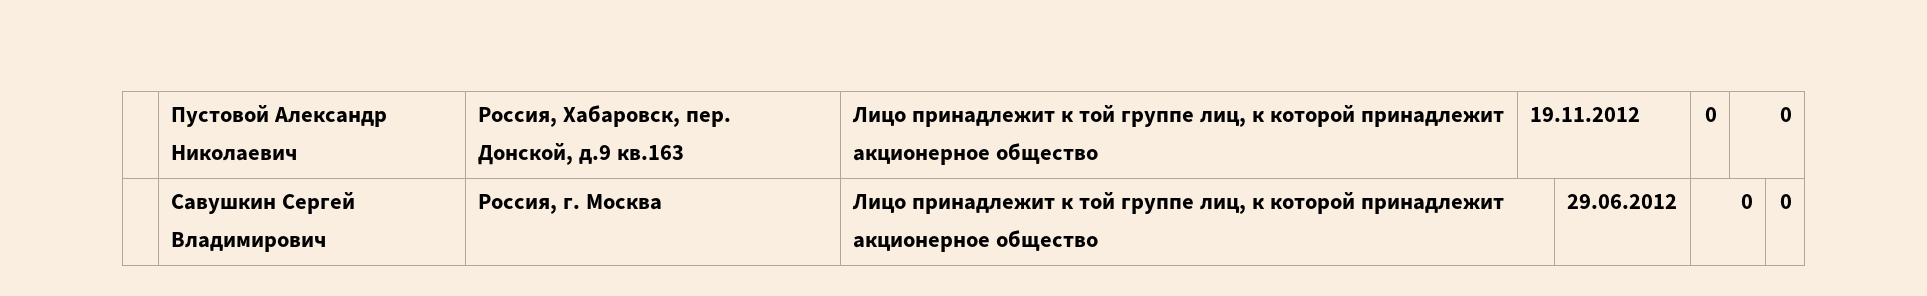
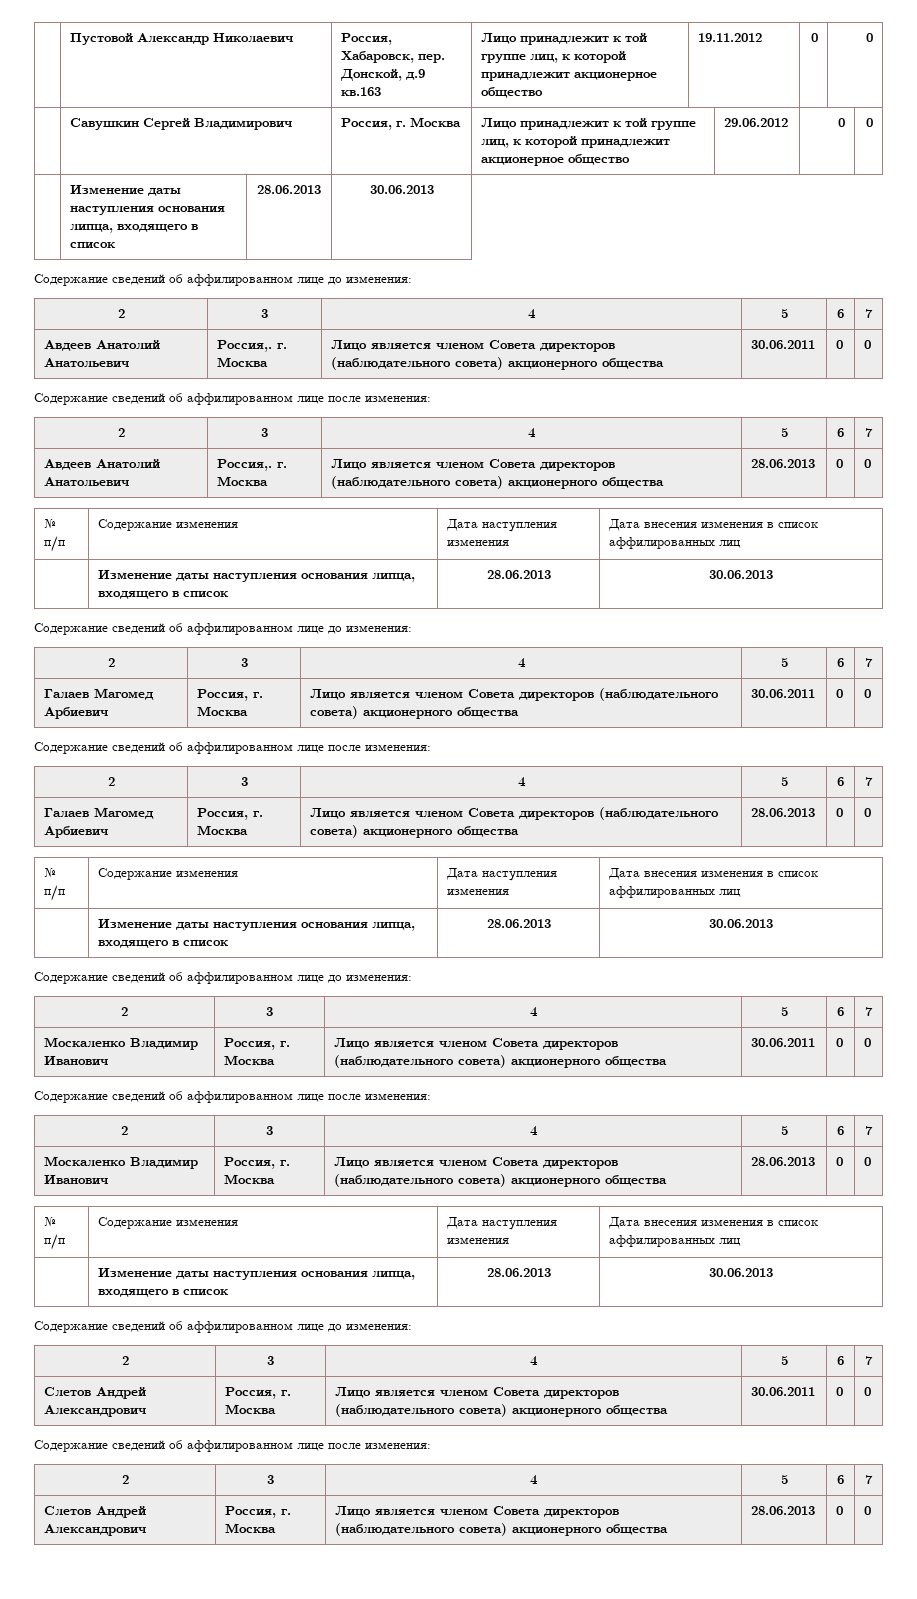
  | Савушкин Сергей Владимирович | Россия, г. Москва | Лицо принадлежит к той группе лиц, к которой принадлежит акционерное общество | 29.06.2012 | 0 | 0
+ | Изменение даты наступления основания липца, входящего в список | 28.06.2013 | 30.06.2013
+ Содержание сведений об аффилированном лице до изменения:
+ 2 | 3 | 4 | 5 | 6 | 7
+ Авдеев Анатолий Анатольевич | Россия,. г. Москва | Лицо является членом Совета директоров (наблюдательного совета) акционерного общества | 30.06.2011 | 0 | 0
+ Содержание сведений об аффилированном лице после изменения:
+ 2 | 3 | 4 | 5 | 6 | 7
+ Авдеев Анатолий Анатольевич | Россия,. г. Москва | Лицо является членом Совета директоров (наблюдательного совета) акционерного общества | 28.06.2013 | 0 | 0
+ № п/п | Содержание изменения | Дата наступления изменения | Дата внесения изменения в список аффилированных лиц
+ | Изменение даты наступления основания липца, входящего в список | 28.06.2013 | 30.06.2013
+ Содержание сведений об аффилированном лице до изменения:
+ 2 | 3 | 4 | 5 | 6 | 7
+ Галаев Магомед Арбиевич | Россия, г. Москва | Лицо является членом Совета директоров (наблюдательного совета) акционерного общества | 30.06.2011 | 0 | 0
+ Содержание сведений об аффилированном лице после изменения:
+ 2 | 3 | 4 | 5 | 6 | 7
+ Галаев Магомед Арбиевич | Россия, г. Москва | Лицо является членом Совета директоров (наблюдательного совета) акционерного общества | 28.06.2013 | 0 | 0
+ № п/п | Содержание изменения | Дата наступления изменения | Дата внесения изменения в список аффилированных лиц
+ | Изменение даты наступления основания липца, входящего в список | 28.06.2013 | 30.06.2013
+ Содержание сведений об аффилированном лице до изменения:
+ 2 | 3 | 4 | 5 | 6 | 7
+ Москаленко Владимир Иванович | Россия, г. Москва | Лицо является членом Совета директоров (наблюдательного совета) акционерного общества | 30.06.2011 | 0 | 0
+ Содержание сведений об аффилированном лице после изменения:
+ 2 | 3 | 4 | 5 | 6 | 7
+ Москаленко Владимир Иванович | Россия, г. Москва | Лицо является членом Совета директоров (наблюдательного совета) акционерного общества | 28.06.2013 | 0 | 0
+ № п/п | Содержание изменения | Дата наступления изменения | Дата внесения изменения в список аффилированных лиц
+ | Изменение даты наступления основания липца, входящего в список | 28.06.2013 | 30.06.2013
+ Содержание сведений об аффилированном лице до изменения:
+ 2 | 3 | 4 | 5 | 6 | 7
+ Слетов Андрей Александрович | Россия, г. Москва | Лицо является членом Совета директоров (наблюдательного совета) акционерного общества | 30.06.2011 | 0 | 0
+ Содержание сведений об аффилированном лице после изменения:
+ 2 | 3 | 4 | 5 | 6 | 7
+ Слетов Андрей Александрович | Россия, г. Москва | Лицо является членом Совета директоров (наблюдательного совета) акционерного общества | 28.06.2013 | 0 | 0

